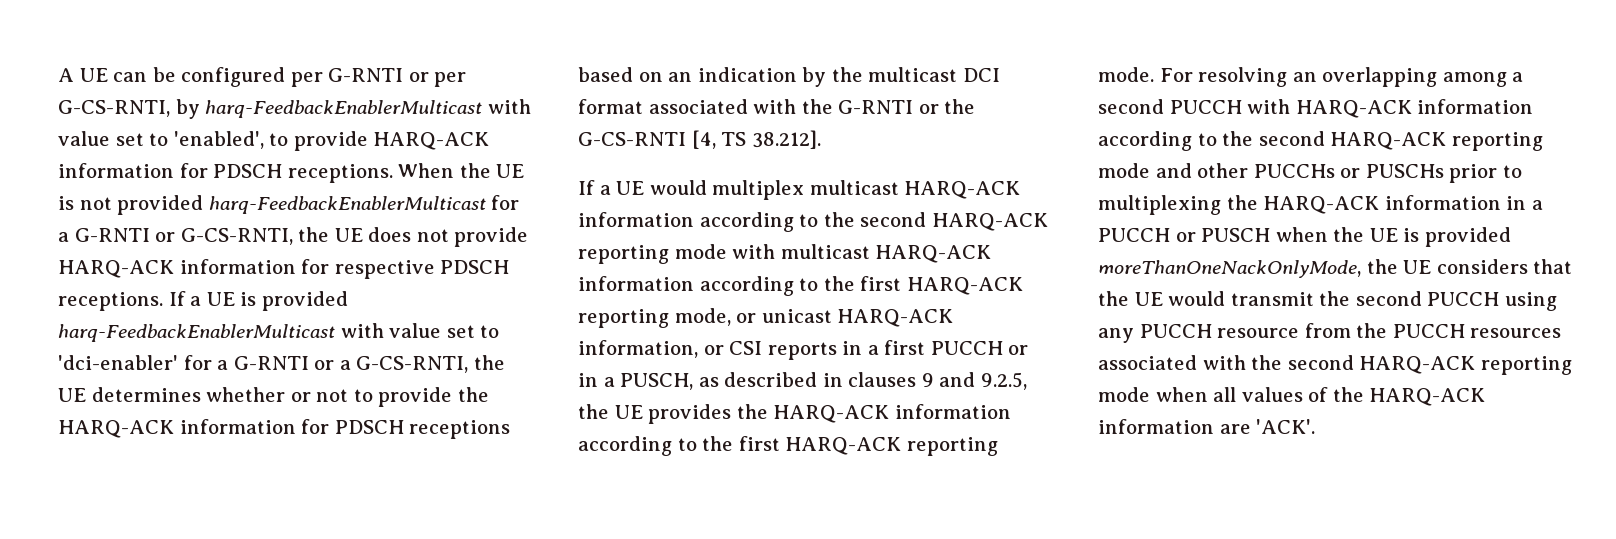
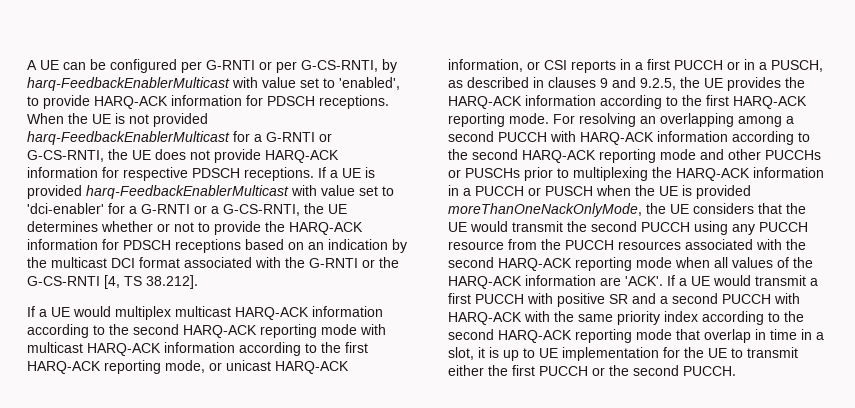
+ If a UE would transmit a first PUCCH with positive SR and a second PUCCH with HARQ-ACK with the same priority index according to the second HARQ-ACK reporting mode that overlap in time in a slot, it is up to UE implementation for the UE to transmit either the first PUCCH or the second PUCCH.

